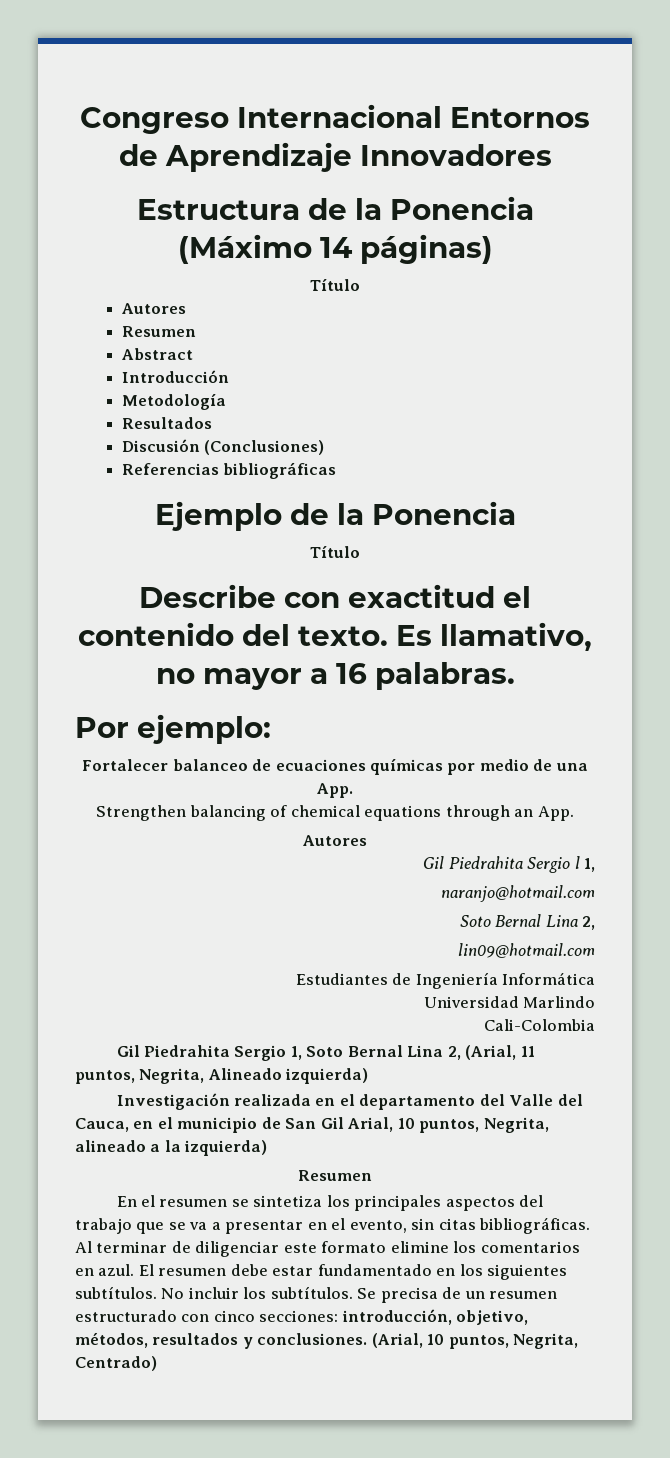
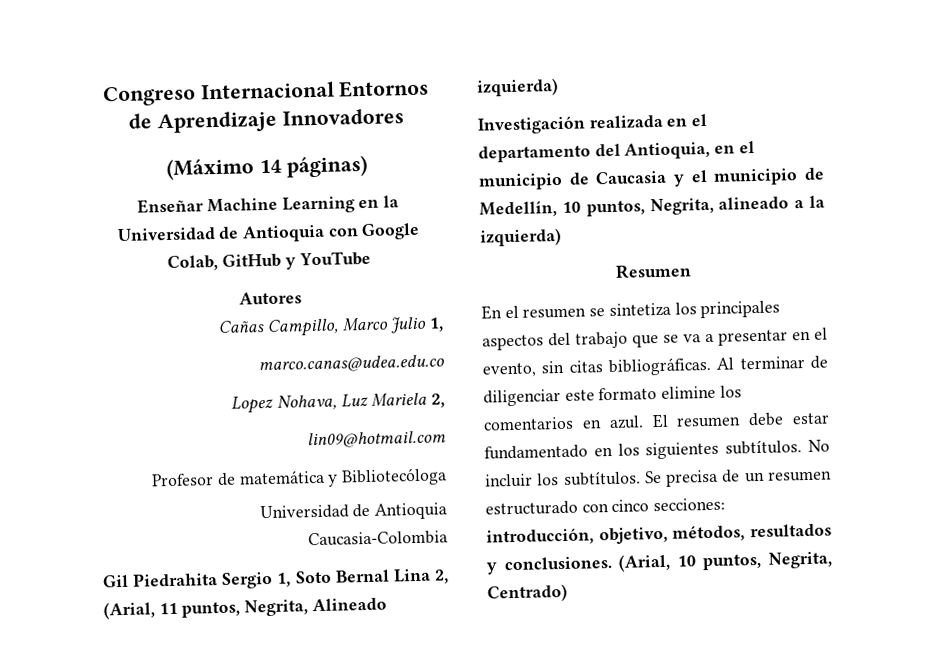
- Estructura de la Ponencia (Máximo 14 páginas)
- Título
+ (Máximo 14 páginas)
+ Enseñar Machine Learning en la Universidad de Antioquia con Google Colab, GitHub y YouTube
  Autores
- Resumen
- Abstract
- Introducción
- Metodología
- Resultados
- Discusión (Conclusiones)
- Referencias bibliográficas
- Ejemplo de la Ponencia
- Título
- Describe con exactitud el contenido del texto. Es llamativo, no mayor a 16 palabras.
- Por ejemplo:
- Fortalecer balanceo de ecuaciones químicas por medio de una App.
- Strengthen balancing of chemical equations through an App.
- Autores
- Gil Piedrahita Sergio l 1,
- naranjo@hotmail.com
- Soto Bernal Lina 2,
+ Cañas Campillo, Marco Julio 1,
+ marco.canas@udea.edu.co
+ Lopez Nohava, Luz Mariela 2,
  lin09@hotmail.com
- Estudiantes de Ingeniería Informática
- Universidad Marlindo
- Cali-Colombia
+ Profesor de matemática y Bibliotecóloga
+ Universidad de Antioquia
+ Caucasia-Colombia
- Investigación realizada en el departamento del Valle del Cauca, en el municipio de San Gil Arial, 10 puntos, Negrita, alineado a la izquierda)
+ Investigación realizada en el departamento del Antioquia, en el municipio de Caucasia y el municipio de Medellín, 10 puntos, Negrita, alineado a la izquierda)

